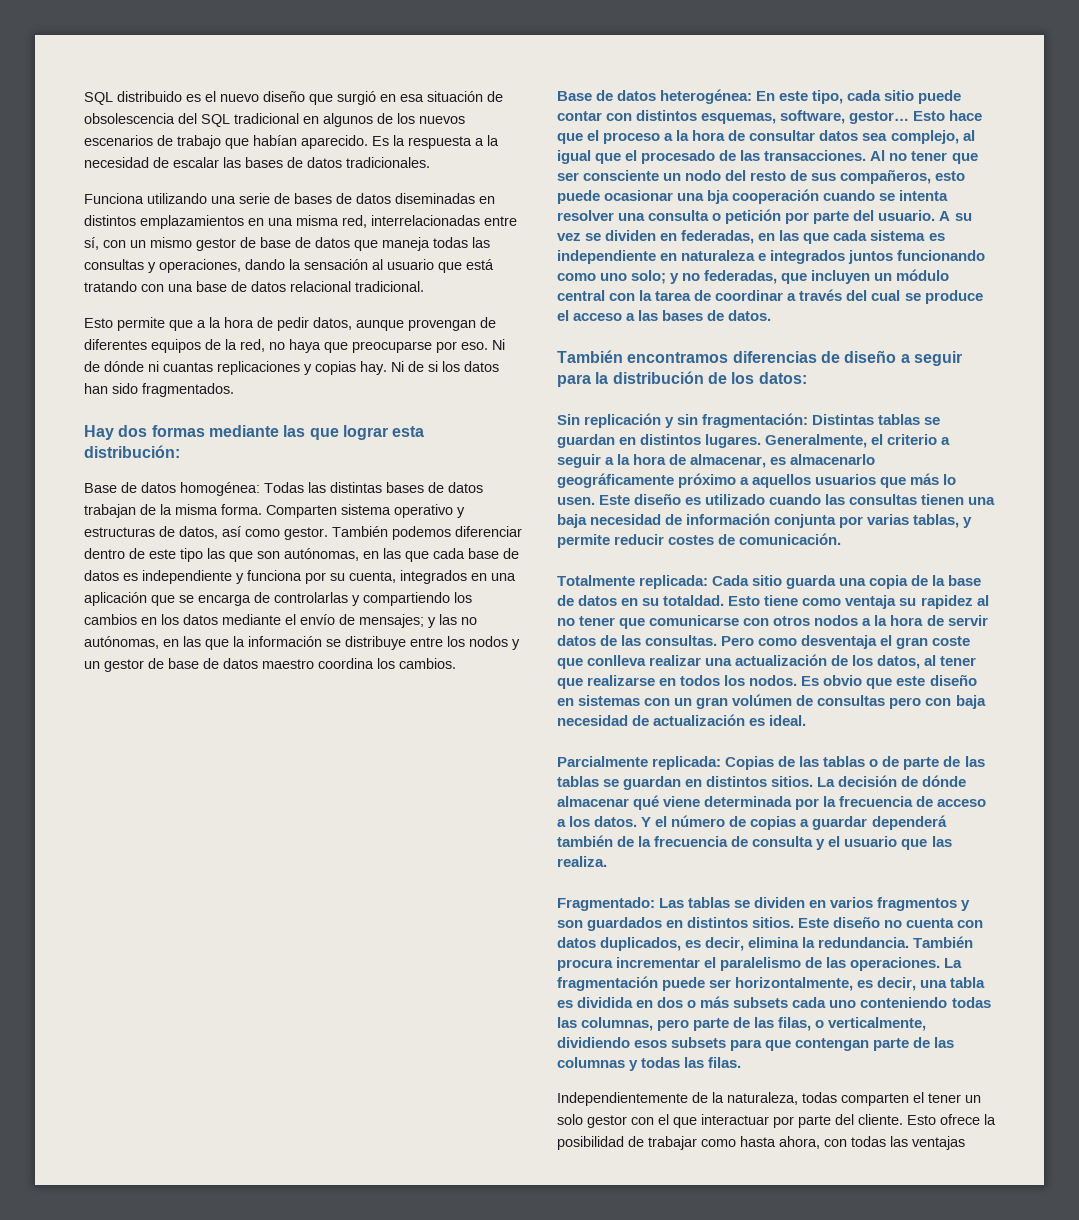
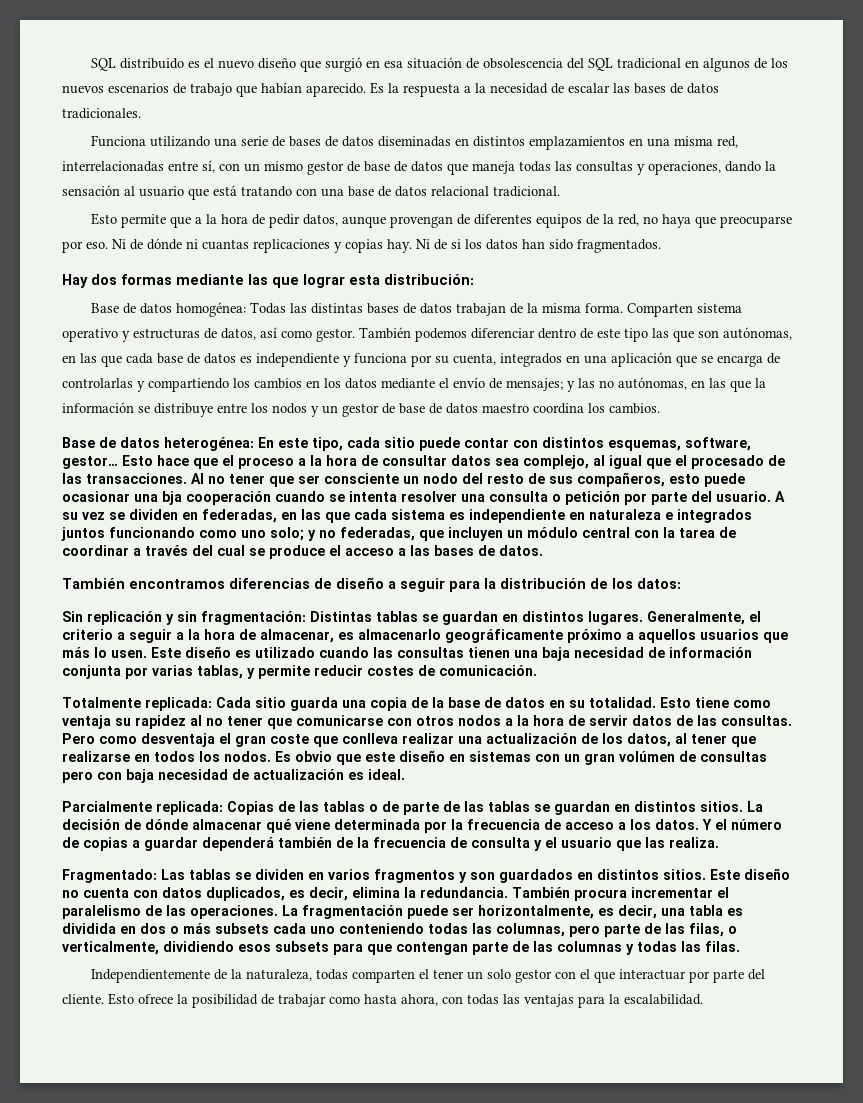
- Totalmente replicada: Cada sitio guarda una copia de la base de datos en su totaldad.
+ Totalmente replicada: Cada sitio guarda una copia de la base de datos en su totalidad.
- Esto ofrece la posibilidad de trabajar como hasta ahora, con todas las ventajas
+ Esto ofrece la posibilidad de trabajar como hasta ahora, con todas las ventajas para la escalabilidad.

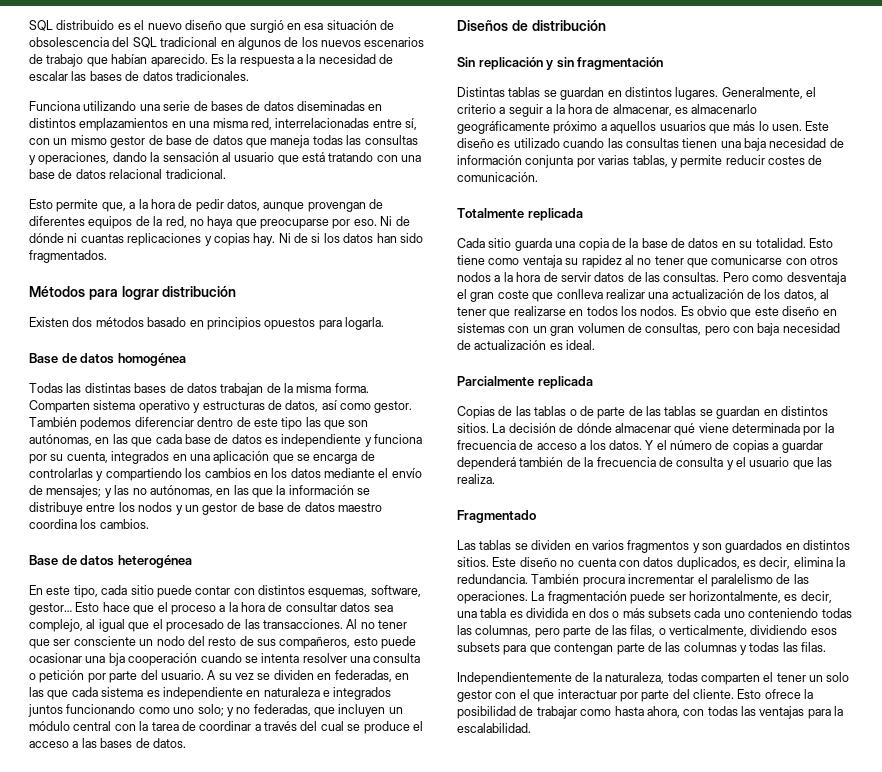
- Esto permite que a la hora de pedir datos, aunque provengan de diferentes equipos de la red, no haya que preocuparse por eso.
+ Esto permite que, a la hora de pedir datos, aunque provengan de diferentes equipos de la red, no haya que preocuparse por eso.
- Hay dos formas mediante las que lograr esta distribución:
- Base de datos homogénea: Todas las distintas bases de datos trabajan de la misma forma.
+ Métodos para lograr distribución
+ Existen dos métodos basado en principios opuestos para logarla.
+ Base de datos homogénea
+ Todas las distintas bases de datos trabajan de la misma forma.
- Base de datos heterogénea: En este tipo, cada sitio puede contar con distintos esquemas, software, gestor…
+ Base de datos heterogénea
+ En este tipo, cada sitio puede contar con distintos esquemas, software, gestor…
- También encontramos diferencias de diseño a seguir para la distribución de los datos:
+ Diseños de distribución
- Sin replicación y sin fragmentación: Distintas tablas se guardan en distintos lugares.
+ Sin replicación y sin fragmentación
+ Distintas tablas se guardan en distintos lugares.
- Totalmente replicada: Cada sitio guarda una copia de la base de datos en su totalidad.
+ Totalmente replicada
+ Cada sitio guarda una copia de la base de datos en su totalidad.
- Es obvio que este diseño en sistemas con un gran volúmen de consultas pero con baja necesidad de actualización es ideal.
+ Es obvio que este diseño en sistemas con un gran volumen de consultas, pero con baja necesidad de actualización es ideal.
- Parcialmente replicada: Copias de las tablas o de parte de las tablas se guardan en distintos sitios.
+ Parcialmente replicada
+ Copias de las tablas o de parte de las tablas se guardan en distintos sitios.
- Fragmentado: Las tablas se dividen en varios fragmentos y son guardados en distintos sitios.
+ Fragmentado
+ Las tablas se dividen en varios fragmentos y son guardados en distintos sitios.

